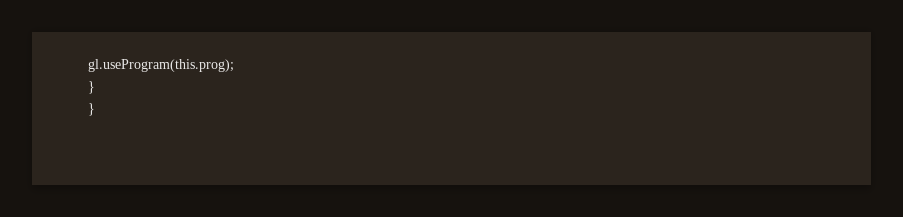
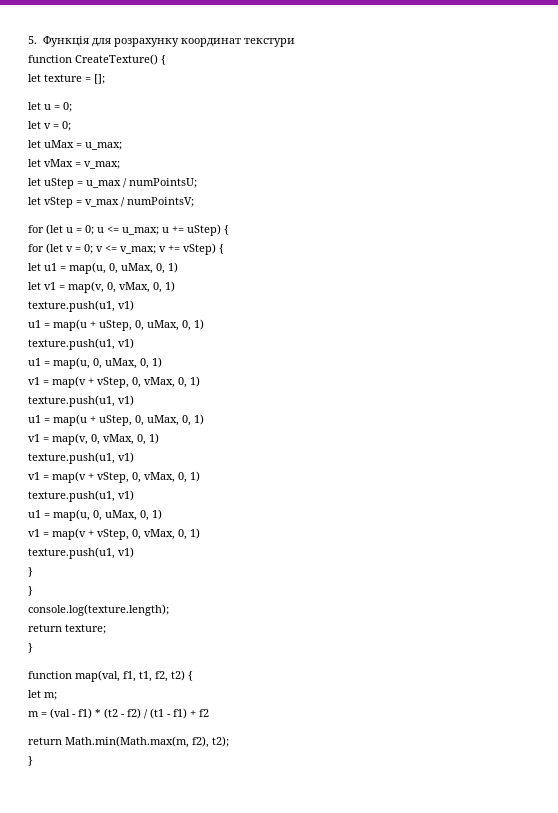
- gl.useProgram(this.prog);
+ 5. Функція для розрахунку координат текстури
+ function CreateTexture() {
+ let texture = [];
+ let u = 0;
+ let v = 0;
+ let uMax = u_max;
+ let vMax = v_max;
+ let uStep = u_max / numPointsU;
+ let vStep = v_max / numPointsV;
+ for (let u = 0; u <= u_max; u += uStep) {
+ for (let v = 0; v <= v_max; v += vStep) {
+ let u1 = map(u, 0, uMax, 0, 1)
+ let v1 = map(v, 0, vMax, 0, 1)
+ texture.push(u1, v1)
+ u1 = map(u + uStep, 0, uMax, 0, 1)
+ texture.push(u1, v1)
+ u1 = map(u, 0, uMax, 0, 1)
+ v1 = map(v + vStep, 0, vMax, 0, 1)
+ texture.push(u1, v1)
+ u1 = map(u + uStep, 0, uMax, 0, 1)
+ v1 = map(v, 0, vMax, 0, 1)
+ texture.push(u1, v1)
+ v1 = map(v + vStep, 0, vMax, 0, 1)
+ texture.push(u1, v1)
+ u1 = map(u, 0, uMax, 0, 1)
+ v1 = map(v + vStep, 0, vMax, 0, 1)
+ texture.push(u1, v1)
  }
+ }
+ console.log(texture.length);
+ return texture;
+ }
+ function map(val, f1, t1, f2, t2) {
+ let m;
+ m = (val - f1) * (t2 - f2) / (t1 - f1) + f2
+ return Math.min(Math.max(m, f2), t2);

